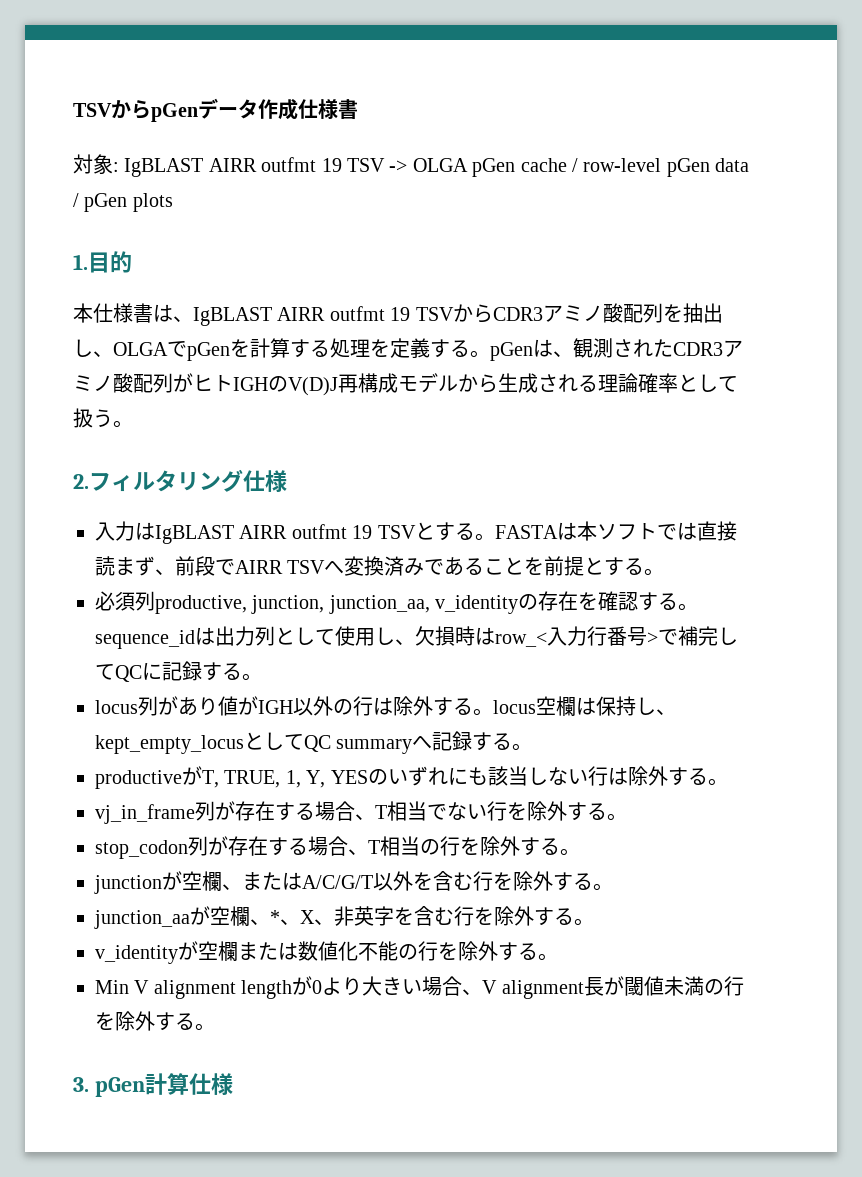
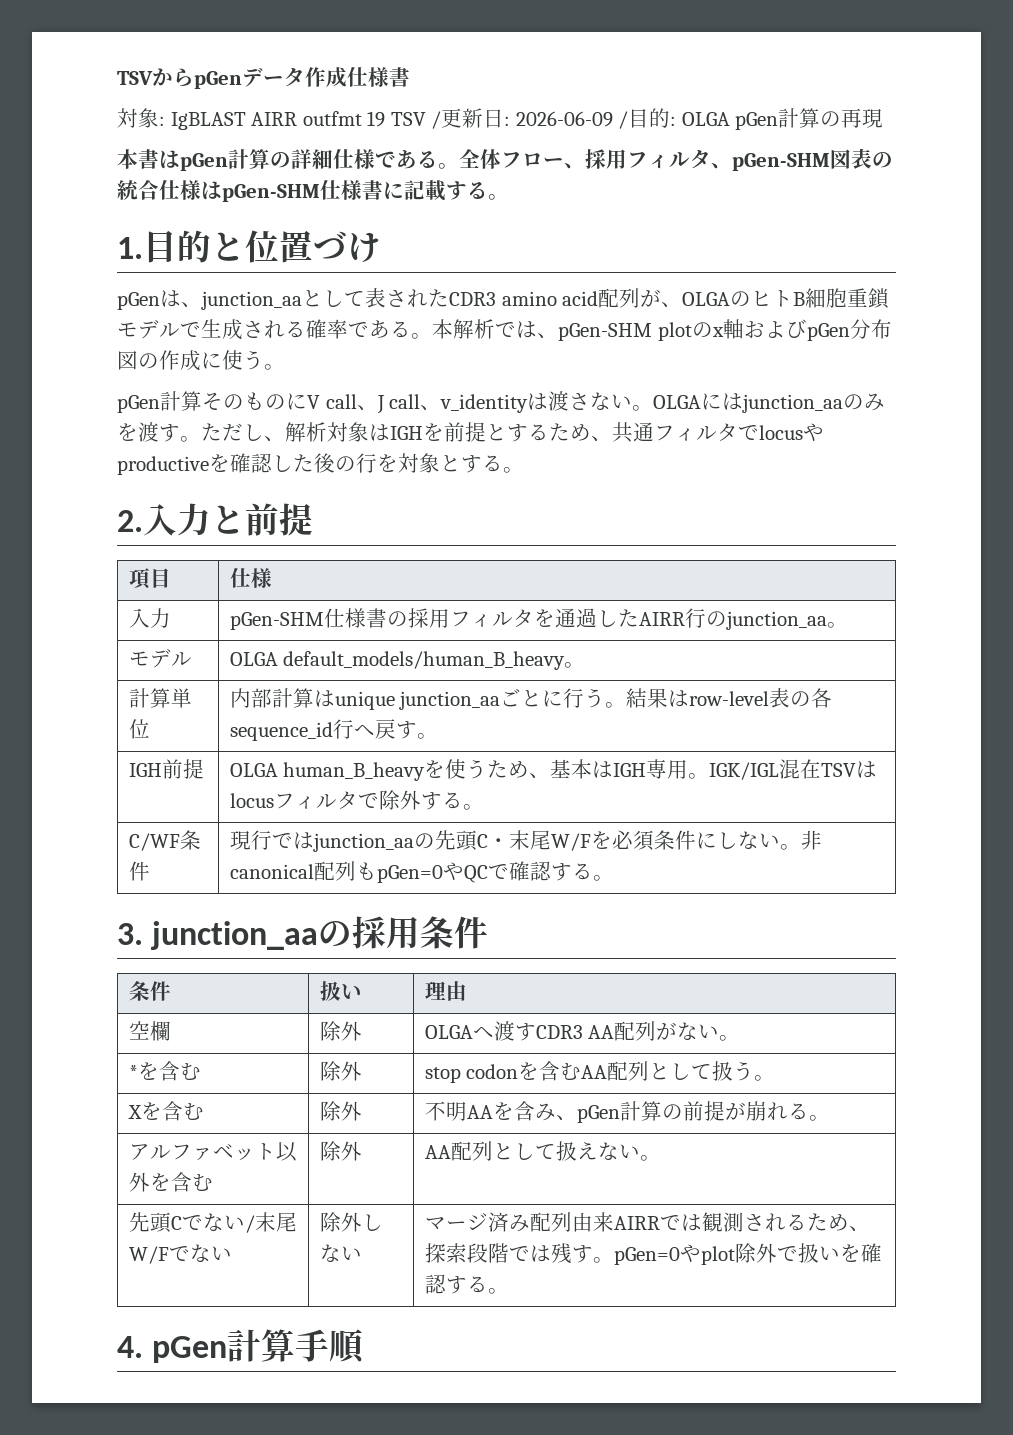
- 対象: IgBLAST AIRR outfmt 19 TSV -> OLGA pGen cache / row-level pGen data / pGen plots
- 1.目的
- 本仕様書は、IgBLAST AIRR outfmt 19 TSVからCDR3アミノ酸配列を抽出し、OLGAでpGenを計算する処理を定義する。pGenは、観測されたCDR3アミノ酸配列がヒトIGHのV(D)J再構成モデルから生成される理論確率として扱う。
- 2.フィルタリング仕様
- 入力はIgBLAST AIRR outfmt 19 TSVとする。FASTAは本ソフトでは直接読まず、前段でAIRR TSVへ変換済みであることを前提とする。
- 必須列productive, junction, junction_aa, v_identityの存在を確認する。sequence_idは出力列として使用し、欠損時はrow_<入力行番号>で補完してQCに記録する。
- locus列があり値がIGH以外の行は除外する。locus空欄は保持し、kept_empty_locusとしてQC summaryへ記録する。
- productiveがT, TRUE, 1, Y, YESのいずれにも該当しない行は除外する。
- vj_in_frame列が存在する場合、T相当でない行を除外する。
- stop_codon列が存在する場合、T相当の行を除外する。
- junctionが空欄、またはA/C/G/T以外を含む行を除外する。
- junction_aaが空欄、*、X、非英字を含む行を除外する。
- v_identityが空欄または数値化不能の行を除外する。
- Min V alignment lengthが0より大きい場合、V alignment長が閾値未満の行を除外する。
- 3. pGen計算仕様
+ 対象: IgBLAST AIRR outfmt 19 TSV /更新日: 2026-06-09 /目的: OLGA pGen計算の再現
+ 本書はpGen計算の詳細仕様である。全体フロー、採用フィルタ、pGen-SHM図表の統合仕様はpGen-SHM仕様書に記載する。
+ 1.目的と位置づけ
+ pGenは、junction_aaとして表されたCDR3 amino acid配列が、OLGAのヒトB細胞重鎖モデルで生成される確率である。本解析では、pGen-SHM plotのx軸およびpGen分布図の作成に使う。
+ pGen計算そのものにV call、J call、v_identityは渡さない。OLGAにはjunction_aaのみを渡す。ただし、解析対象はIGHを前提とするため、共通フィルタでlocusやproductiveを確認した後の行を対象とする。
+ 2.入力と前提
+ 項目 | 仕様
+ 入力 | pGen-SHM仕様書の採用フィルタを通過したAIRR行のjunction_aa。
+ モデル | OLGA default_models/human_B_heavy。
+ 計算単位 | 内部計算はunique junction_aaごとに行う。結果はrow-level表の各sequence_id行へ戻す。
+ IGH前提 | OLGA human_B_heavyを使うため、基本はIGH専用。IGK/IGL混在TSVはlocusフィルタで除外する。
+ C/WF条件 | 現行ではjunction_aaの先頭C・末尾W/Fを必須条件にしない。非canonical配列もpGen=0やQCで確認する。
+ 3. junction_aaの採用条件
+ 条件 | 扱い | 理由
+ 空欄 | 除外 | OLGAへ渡すCDR3 AA配列がない。
+ *を含む | 除外 | stop codonを含むAA配列として扱う。
+ Xを含む | 除外 | 不明AAを含み、pGen計算の前提が崩れる。
+ アルファベット以外を含む | 除外 | AA配列として扱えない。
+ 先頭Cでない/末尾W/Fでない | 除外しない | マージ済み配列由来AIRRでは観測されるため、探索段階では残す。pGen=0やplot除外で扱いを確認する。
+ 4. pGen計算手順

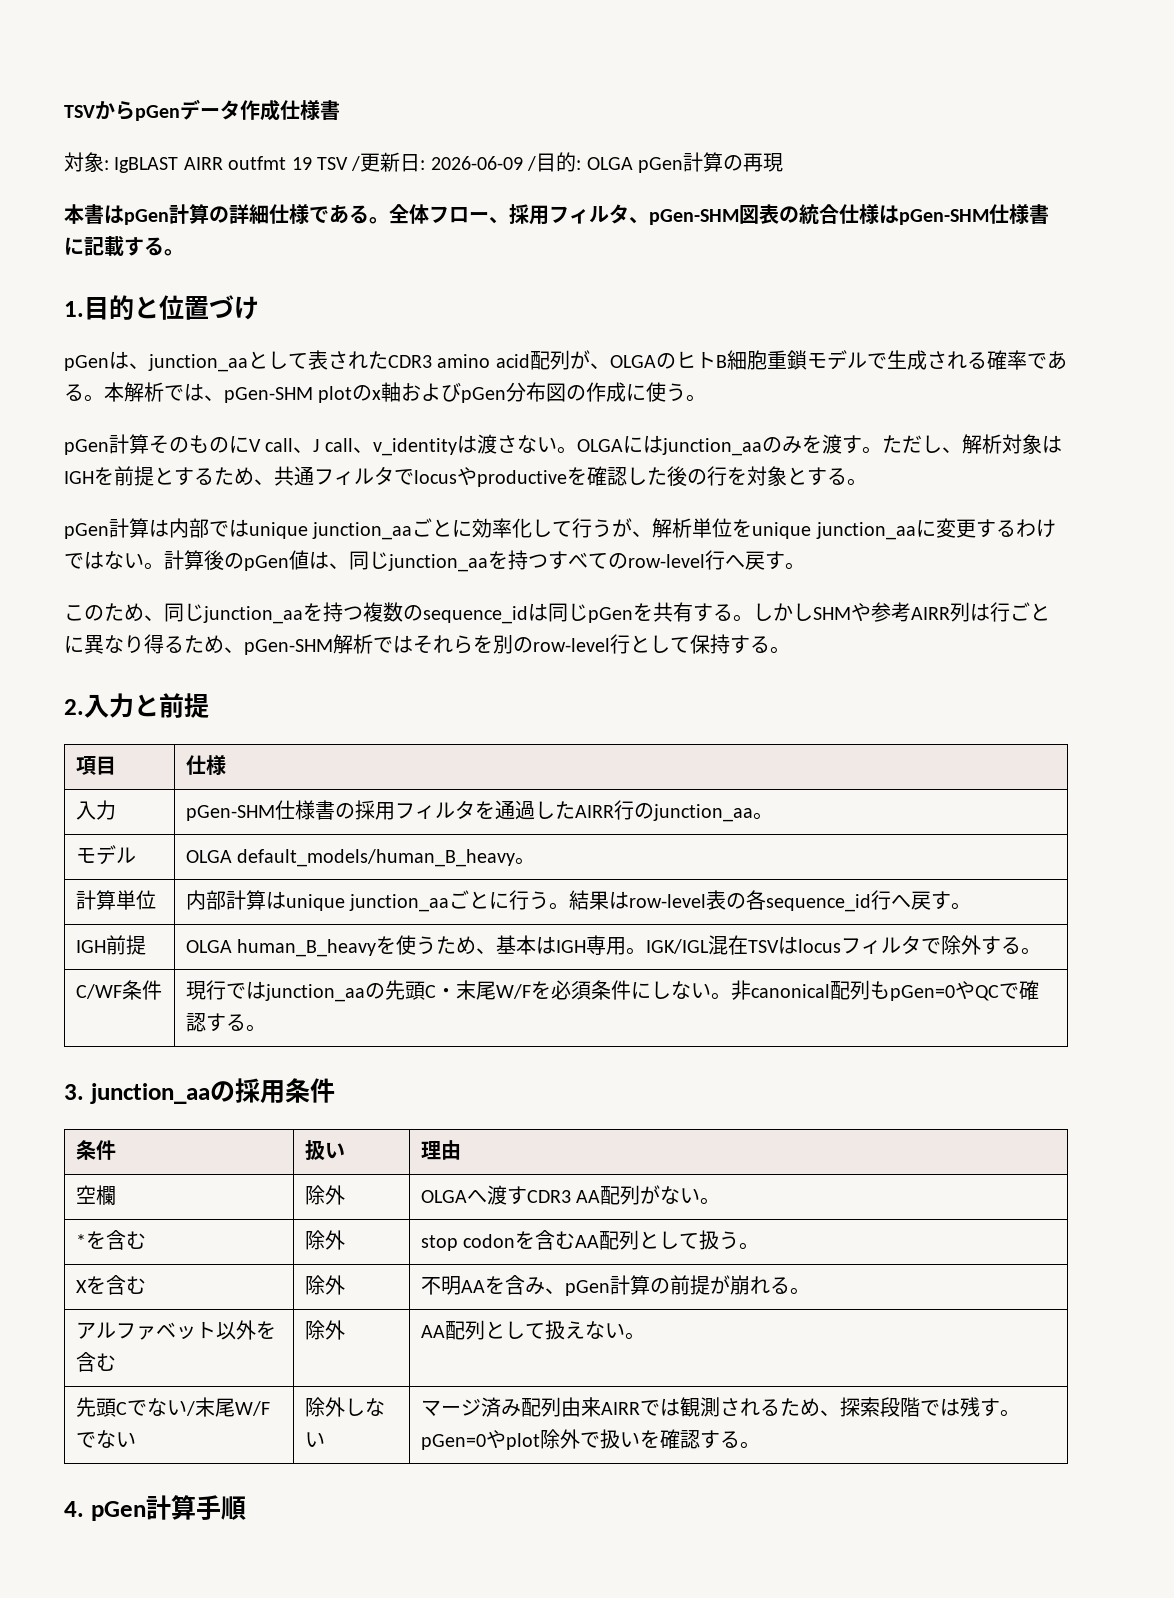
+ pGen計算は内部ではunique junction_aaごとに効率化して行うが、解析単位をunique junction_aaに変更するわけではない。計算後のpGen値は、同じjunction_aaを持つすべてのrow-level行へ戻す。
+ このため、同じjunction_aaを持つ複数のsequence_idは同じpGenを共有する。しかしSHMや参考AIRR列は行ごとに異なり得るため、pGen-SHM解析ではそれらを別のrow-level行として保持する。

